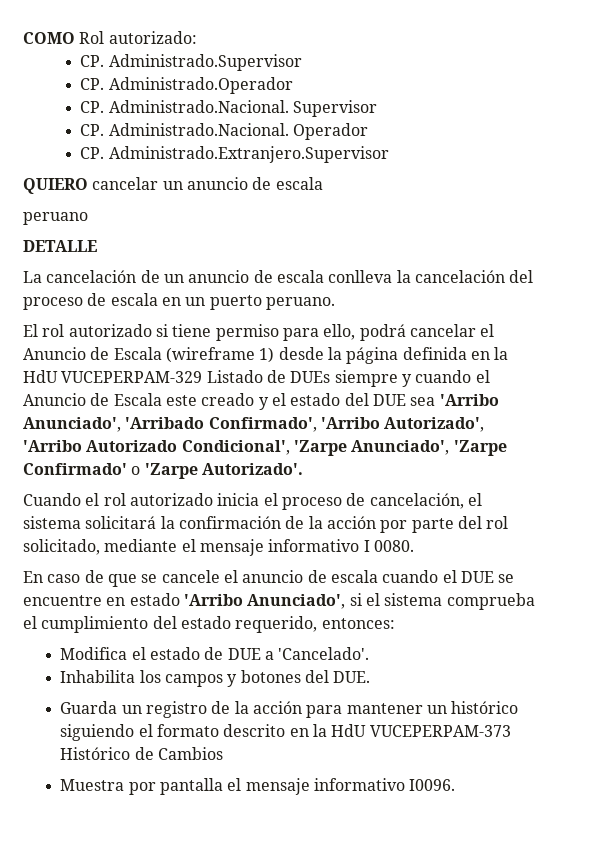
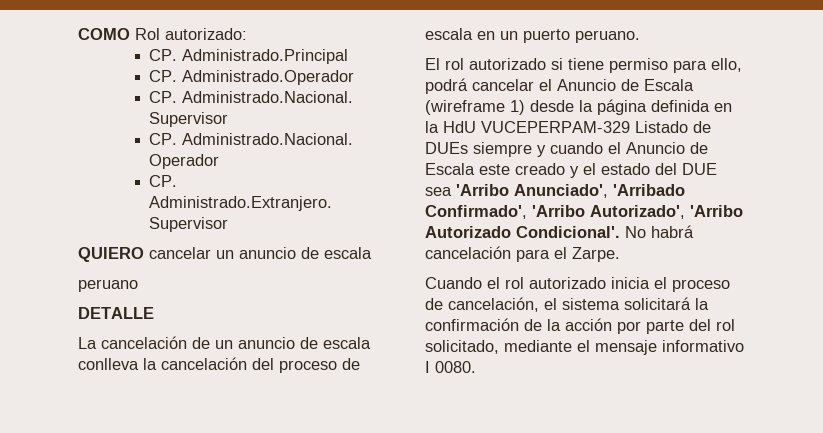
- CP. Administrado.Supervisor
+ CP. Administrado.Principal
- El rol autorizado si tiene permiso para ello, podrá cancelar el Anuncio de Escala (wireframe 1) desde la página definida en la HdU VUCEPERPAM-329 Listado de DUEs siempre y cuando el Anuncio de Escala este creado y el estado del DUE sea 'Arribo Anunciado', 'Arribado Confirmado', 'Arribo Autorizado', 'Arribo Autorizado Condicional', 'Zarpe Anunciado', 'Zarpe Confirmado' o 'Zarpe Autorizado'.
+ El rol autorizado si tiene permiso para ello, podrá cancelar el Anuncio de Escala (wireframe 1) desde la página definida en la HdU VUCEPERPAM-329 Listado de DUEs siempre y cuando el Anuncio de Escala este creado y el estado del DUE sea 'Arribo Anunciado', 'Arribado Confirmado', 'Arribo Autorizado', 'Arribo Autorizado Condicional'. No habrá cancelación para el Zarpe.
- En caso de que se cancele el anuncio de escala cuando el DUE se encuentre en estado 'Arribo Anunciado', si el sistema comprueba el cumplimiento del estado requerido, entonces:
- Modifica el estado de DUE a 'Cancelado'.
- Inhabilita los campos y botones del DUE.
- Guarda un registro de la acción para mantener un histórico siguiendo el formato descrito en la HdU VUCEPERPAM-373 Histórico de Cambios
- Muestra por pantalla el mensaje informativo I0096.

